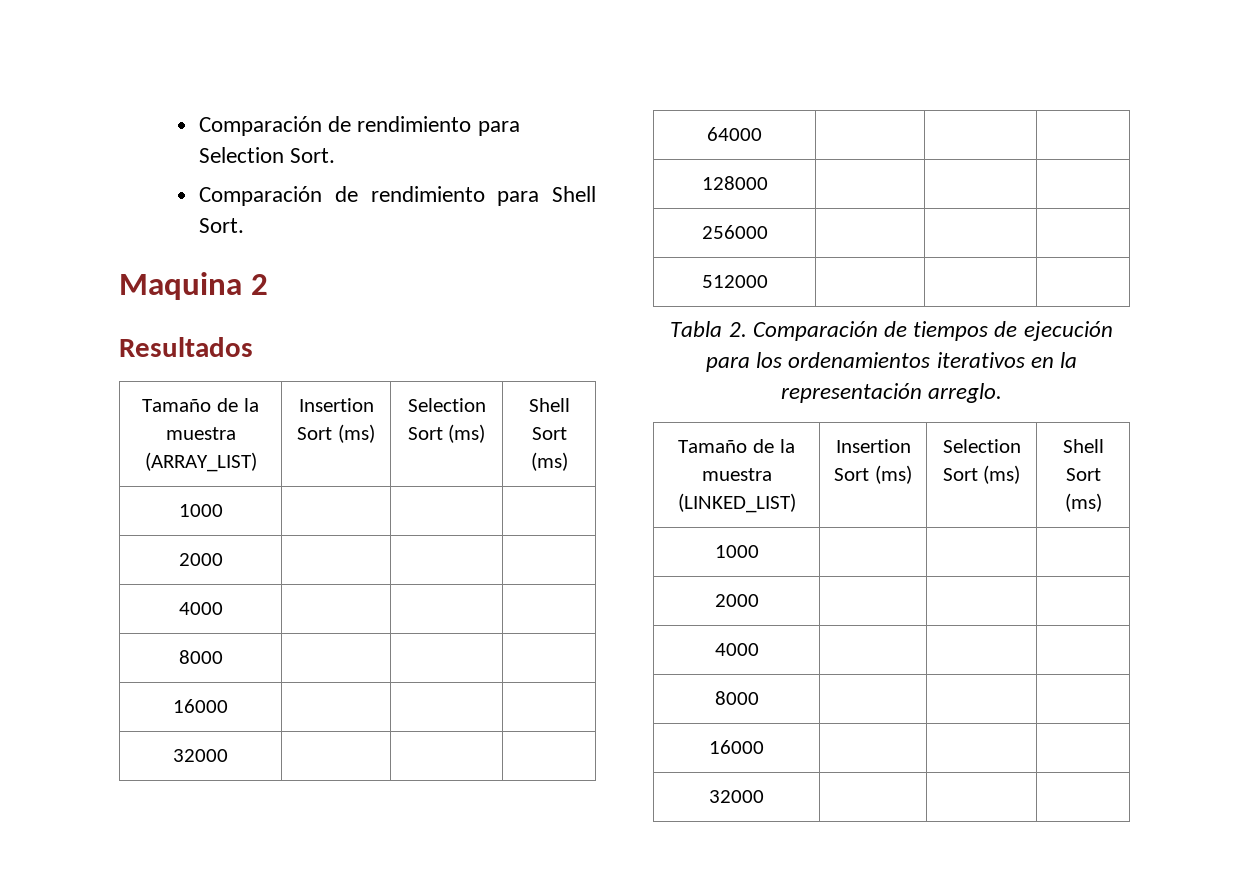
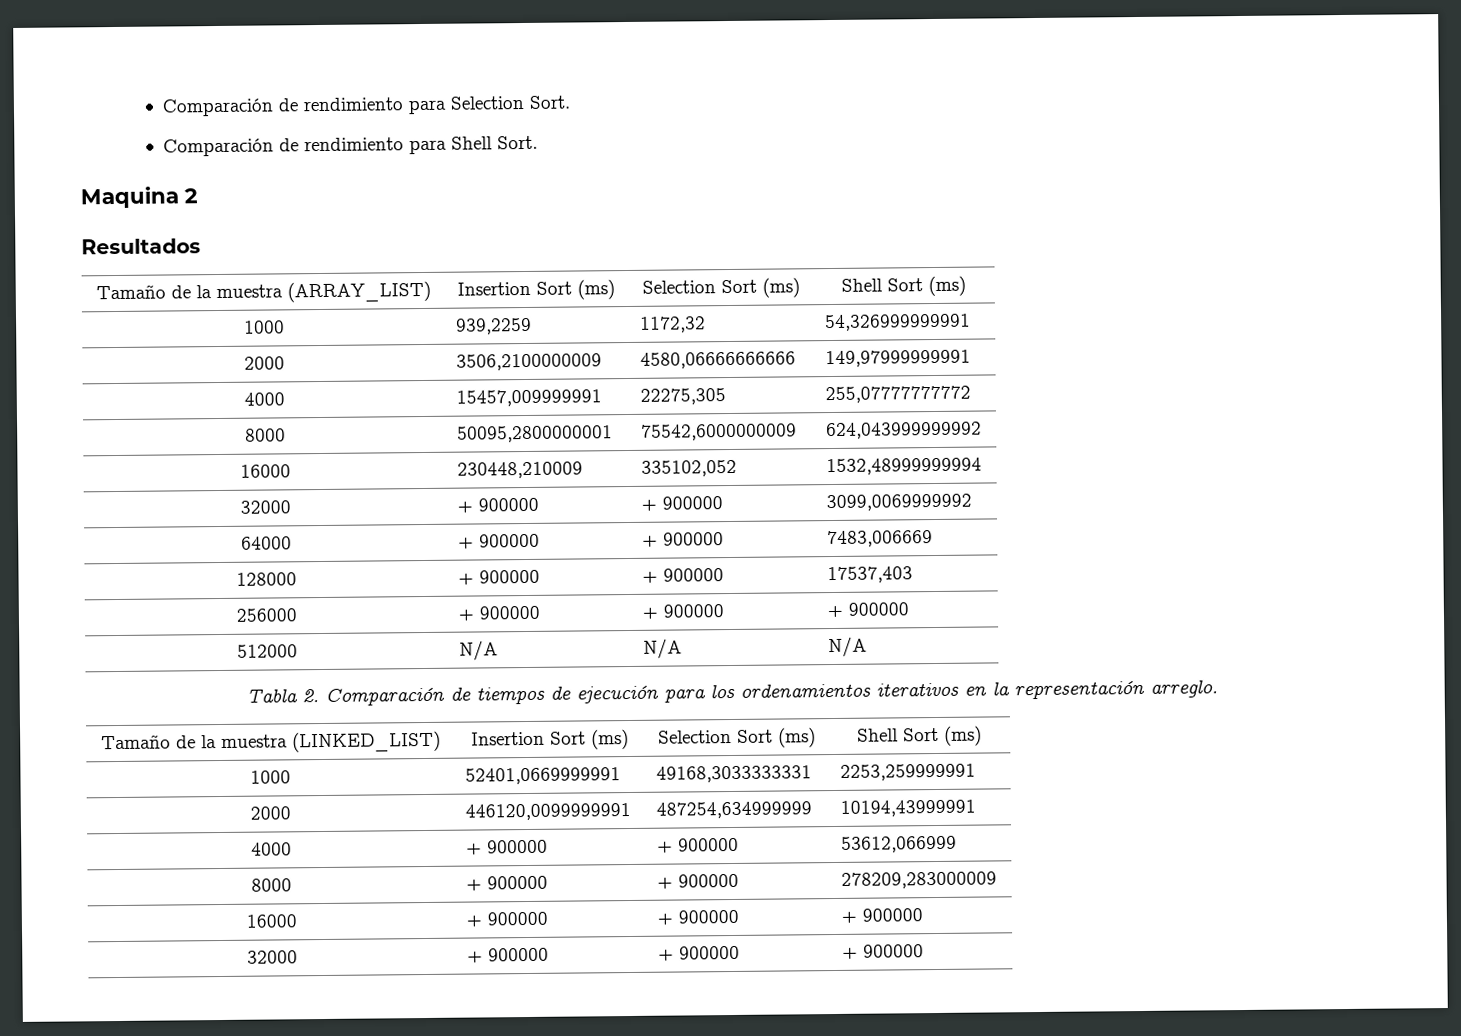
  Tamaño de la muestra (ARRAY_LIST) | Insertion Sort (ms) | Selection Sort (ms) | Shell Sort (ms)
- 1000 | | |
- 2000 | | |
- 4000 | | |
- 8000 | | |
- 16000 | | |
- 32000 | | |
- 64000 | | |
- 128000 | | |
- 256000 | | |
- 512000 | | |
+ 1000 | 939,2259 | 1172,32 | 54,326999999991
+ 2000 | 3506,2100000009 | 4580,06666666666 | 149,97999999991
+ 4000 | 15457,009999991 | 22275,305 | 255,07777777772
+ 8000 | 50095,2800000001 | 75542,6000000009 | 624,043999999992
+ 16000 | 230448,210009 | 335102,052 | 1532,48999999994
+ 32000 | + 900000 | + 900000 | 3099,0069999992
+ 64000 | + 900000 | + 900000 | 7483,006669
+ 128000 | + 900000 | + 900000 | 17537,403
+ 256000 | + 900000 | + 900000 | + 900000
+ 512000 | N/A | N/A | N/A
  Tamaño de la muestra (LINKED_LIST) | Insertion Sort (ms) | Selection Sort (ms) | Shell Sort (ms)
- 1000 | | |
- 2000 | | |
- 4000 | | |
- 8000 | | |
- 16000 | | |
- 32000 | | |
+ 1000 | 52401,0669999991 | 49168,3033333331 | 2253,259999991
+ 2000 | 446120,0099999991 | 487254,634999999 | 10194,43999991
+ 4000 | + 900000 | + 900000 | 53612,066999
+ 8000 | + 900000 | + 900000 | 278209,283000009
+ 16000 | + 900000 | + 900000 | + 900000
+ 32000 | + 900000 | + 900000 | + 900000

